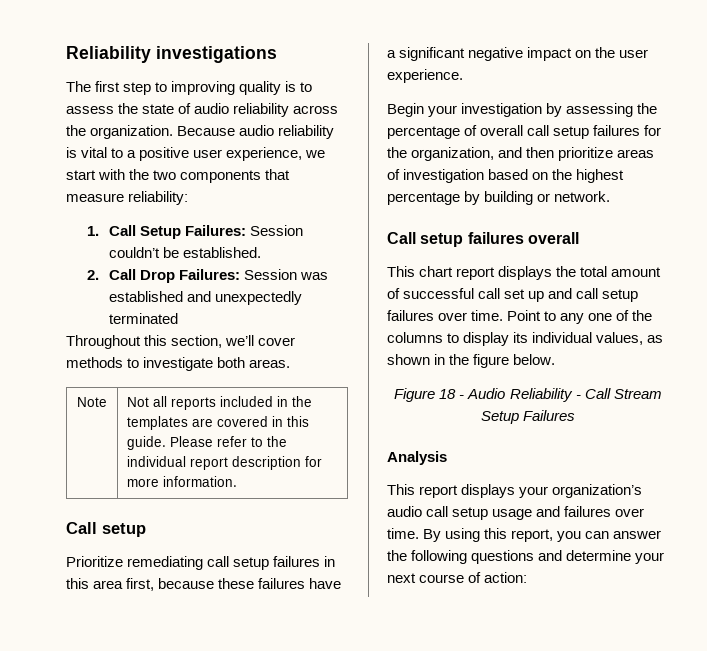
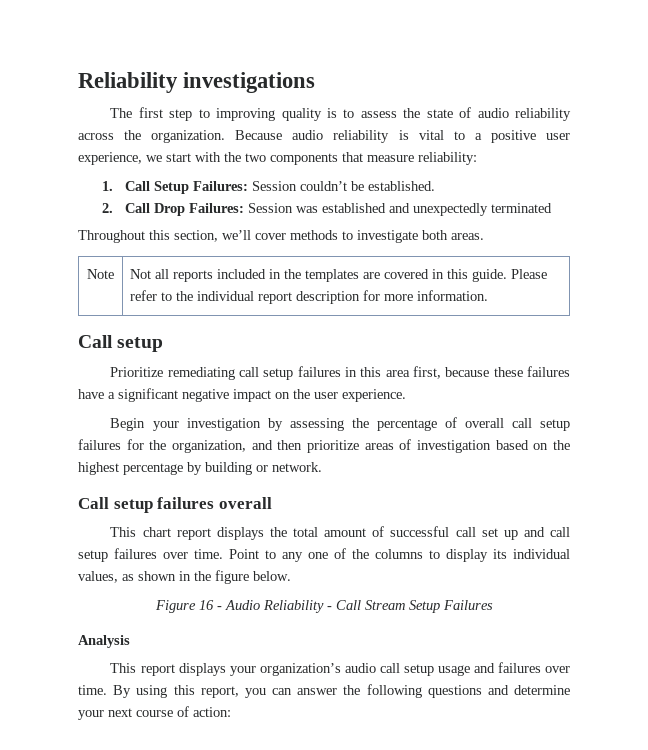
- Figure 18 - Audio Reliability - Call Stream Setup Failures
+ Figure 16 - Audio Reliability - Call Stream Setup Failures

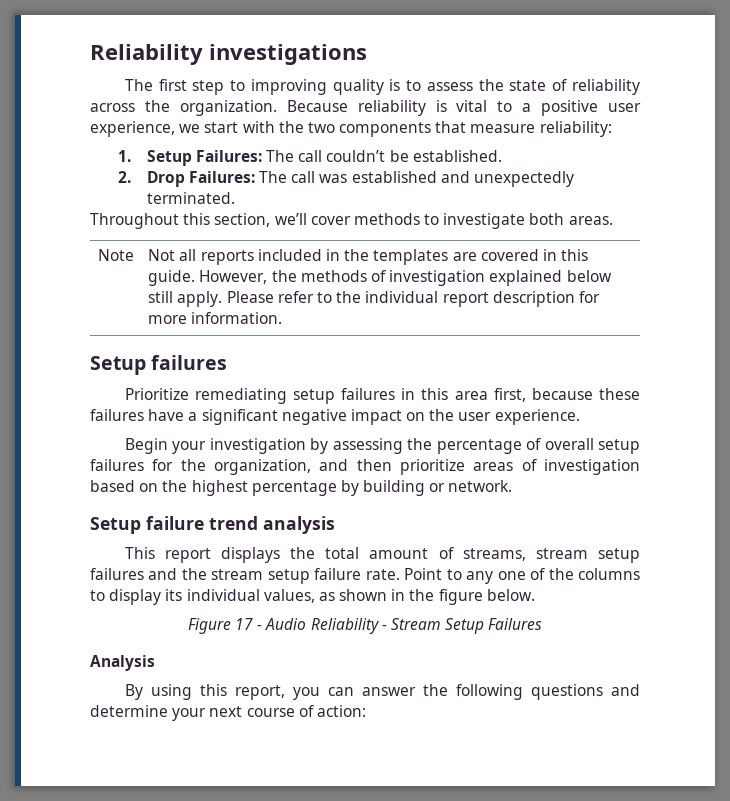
- The first step to improving quality is to assess the state of audio reliability across the organization.
+ The first step to improving quality is to assess the state of reliability across the organization.
- Because audio reliability is vital to a positive user experience, we start with the two components that measure reliability:
+ Because reliability is vital to a positive user experience, we start with the two components that measure reliability:
- 1. Call Setup Failures: Session couldn’t be established.
+ 1. Setup Failures: The call couldn’t be established.
- 2. Call Drop Failures: Session was established and unexpectedly terminated
+ 2. Drop Failures: The call was established and unexpectedly terminated.
- Note | Not all reports included in the templates are covered in this guide. Please refer to the individual report description for more information.
- Call setup
+ Note | Not all reports included in the templates are covered in this guide. However, the methods of investigation explained below still apply. Please refer to the individual report description for more information.
+ Setup failures
- Prioritize remediating call setup failures in this area first, because these failures have a significant negative impact on the user experience.
+ Prioritize remediating setup failures in this area first, because these failures have a significant negative impact on the user experience.
- Begin your investigation by assessing the percentage of overall call setup failures for the organization, and then prioritize areas of investigation based on the highest percentage by building or network.
+ Begin your investigation by assessing the percentage of overall setup failures for the organization, and then prioritize areas of investigation based on the highest percentage by building or network.
- Call setup failures overall
- This chart report displays the total amount of successful call set up and call setup failures over time.
+ Setup failure trend analysis
+ This report displays the total amount of streams, stream setup failures and the stream setup failure rate.
- Figure 16 - Audio Reliability - Call Stream Setup Failures
+ Figure 17 - Audio Reliability - Stream Setup Failures
- This report displays your organization’s audio call setup usage and failures over time.

